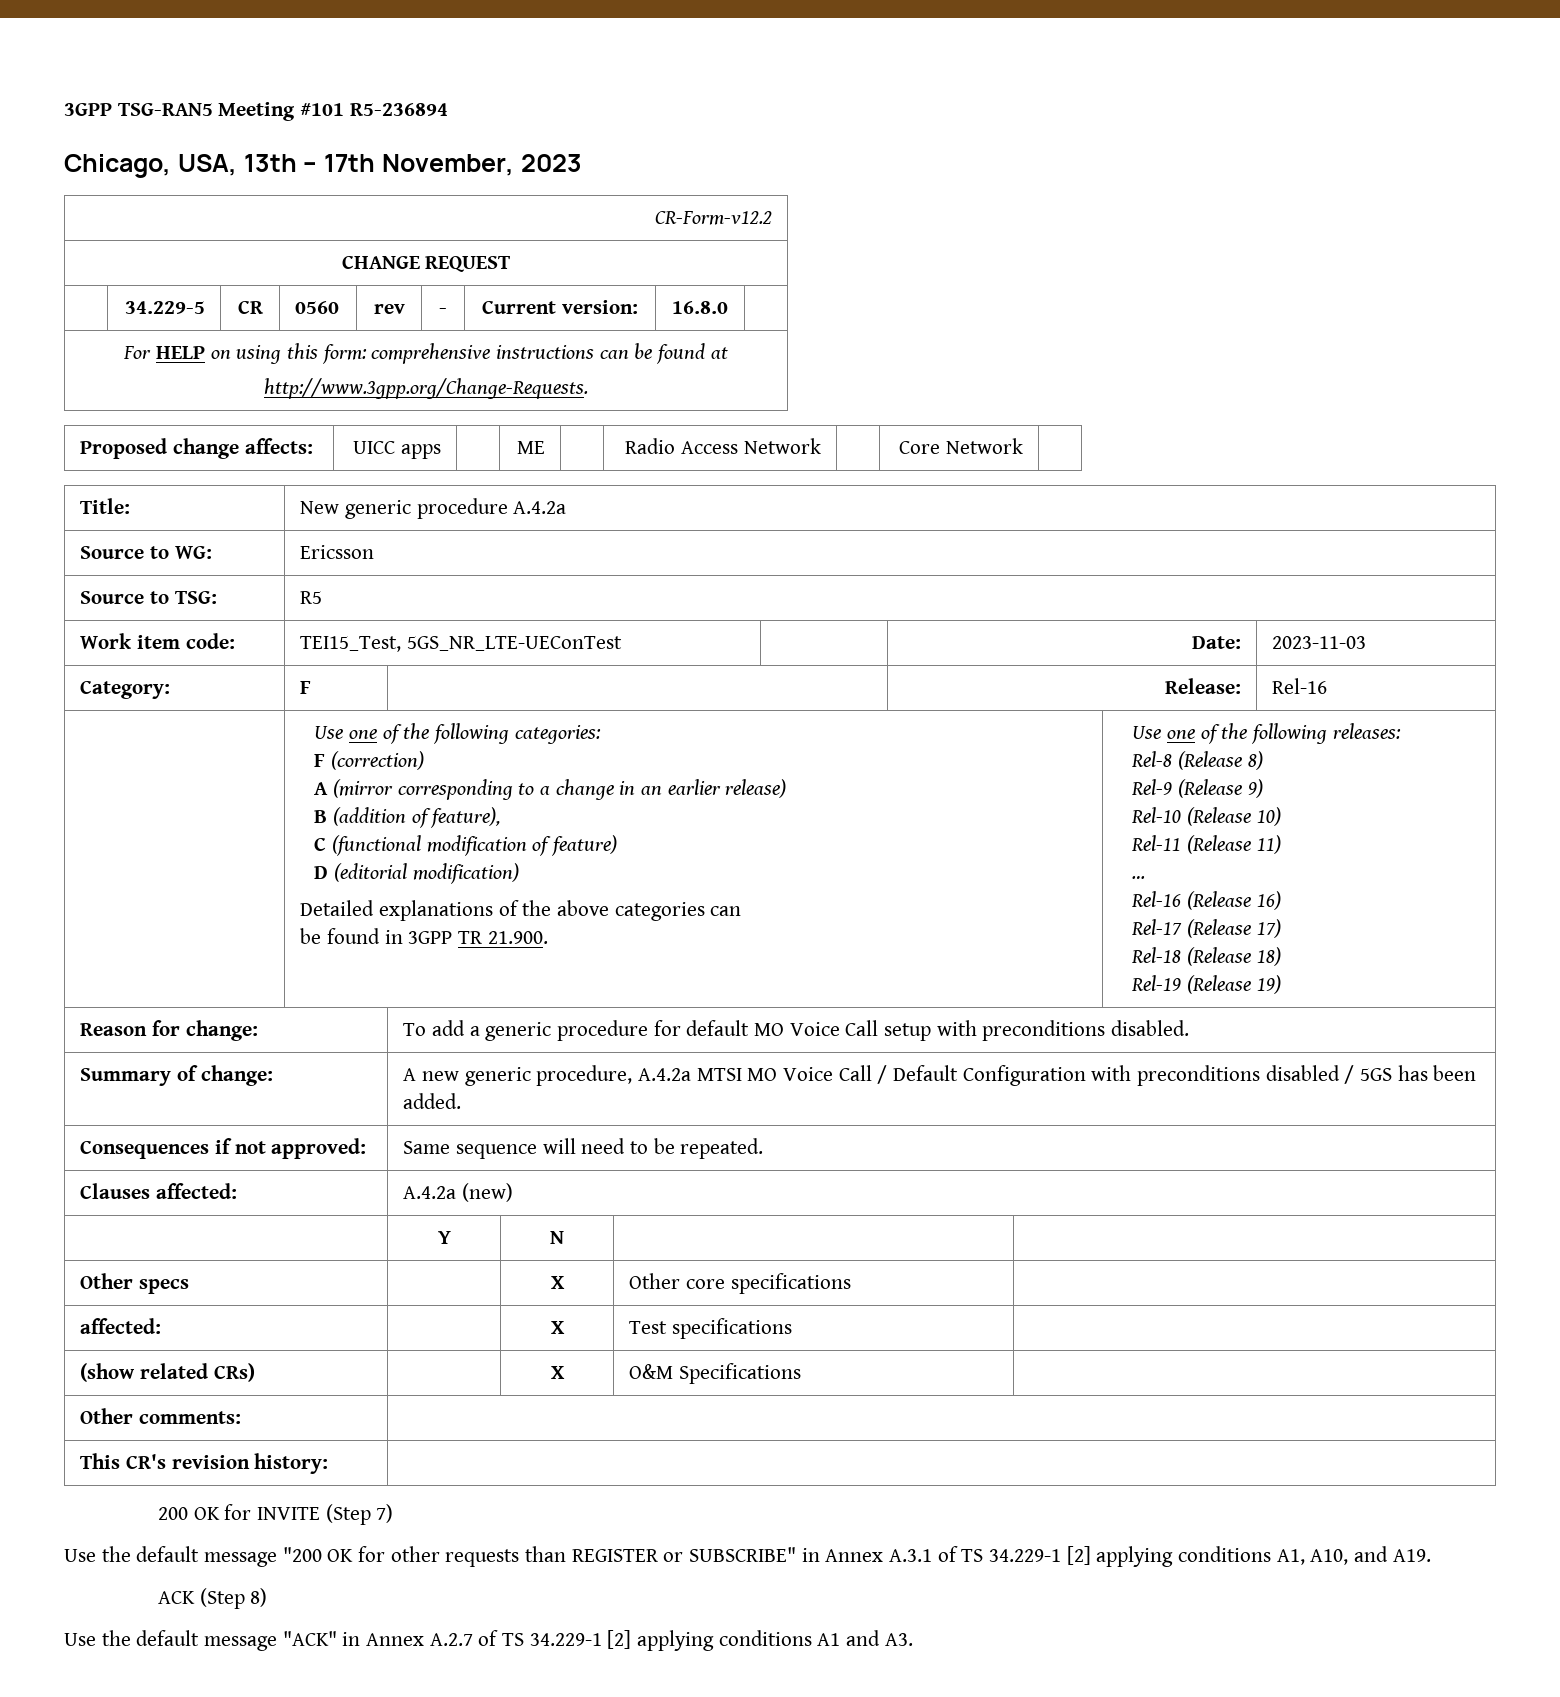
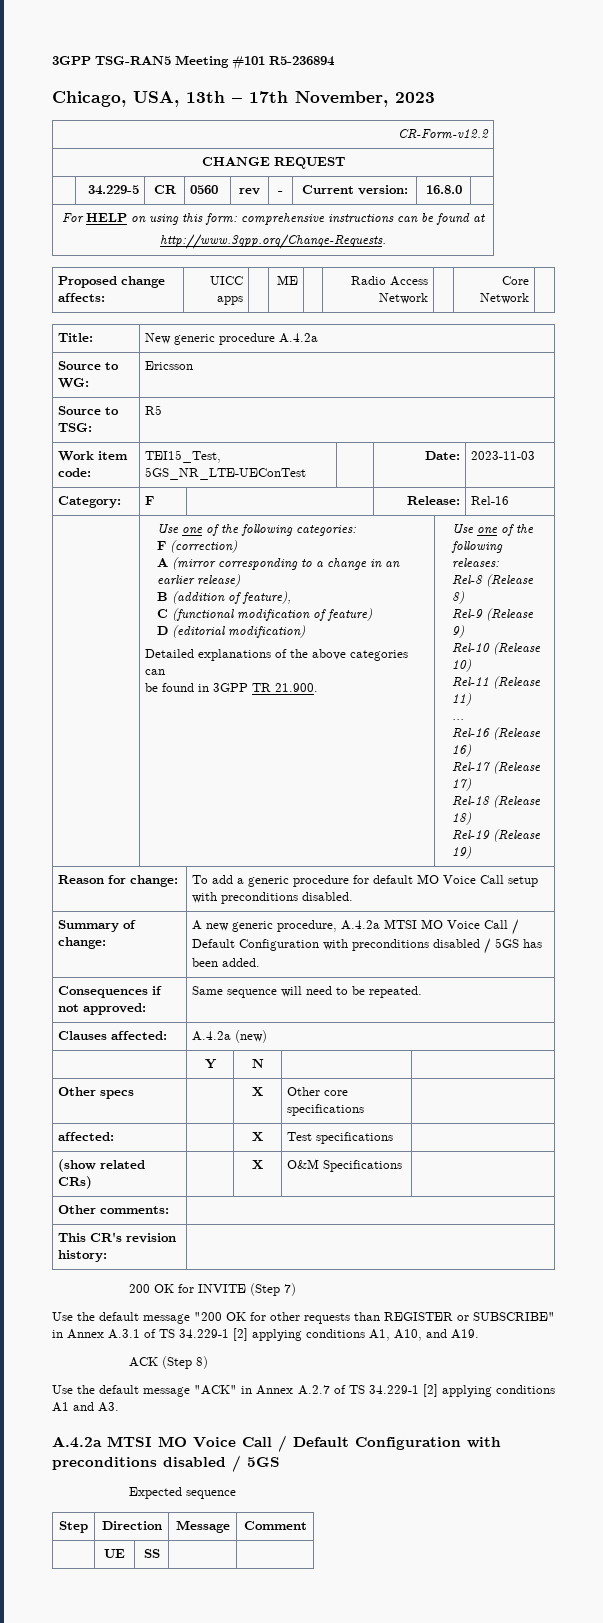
  Use the default message "ACK" in Annex A.2.7 of TS 34.229-1 [2] applying conditions A1 and A3.
+ A.4.2a MTSI MO Voice Call / Default Configuration with preconditions disabled / 5GS
+ Expected sequence
+ Step | Direction | Message | Comment
+ | UE | SS | |

